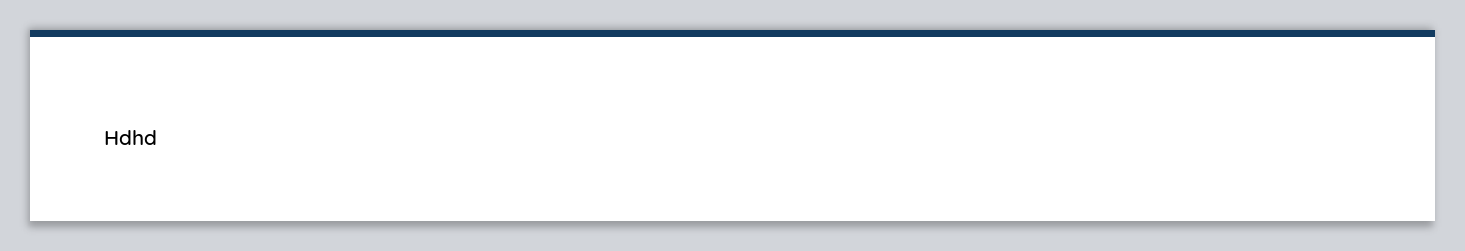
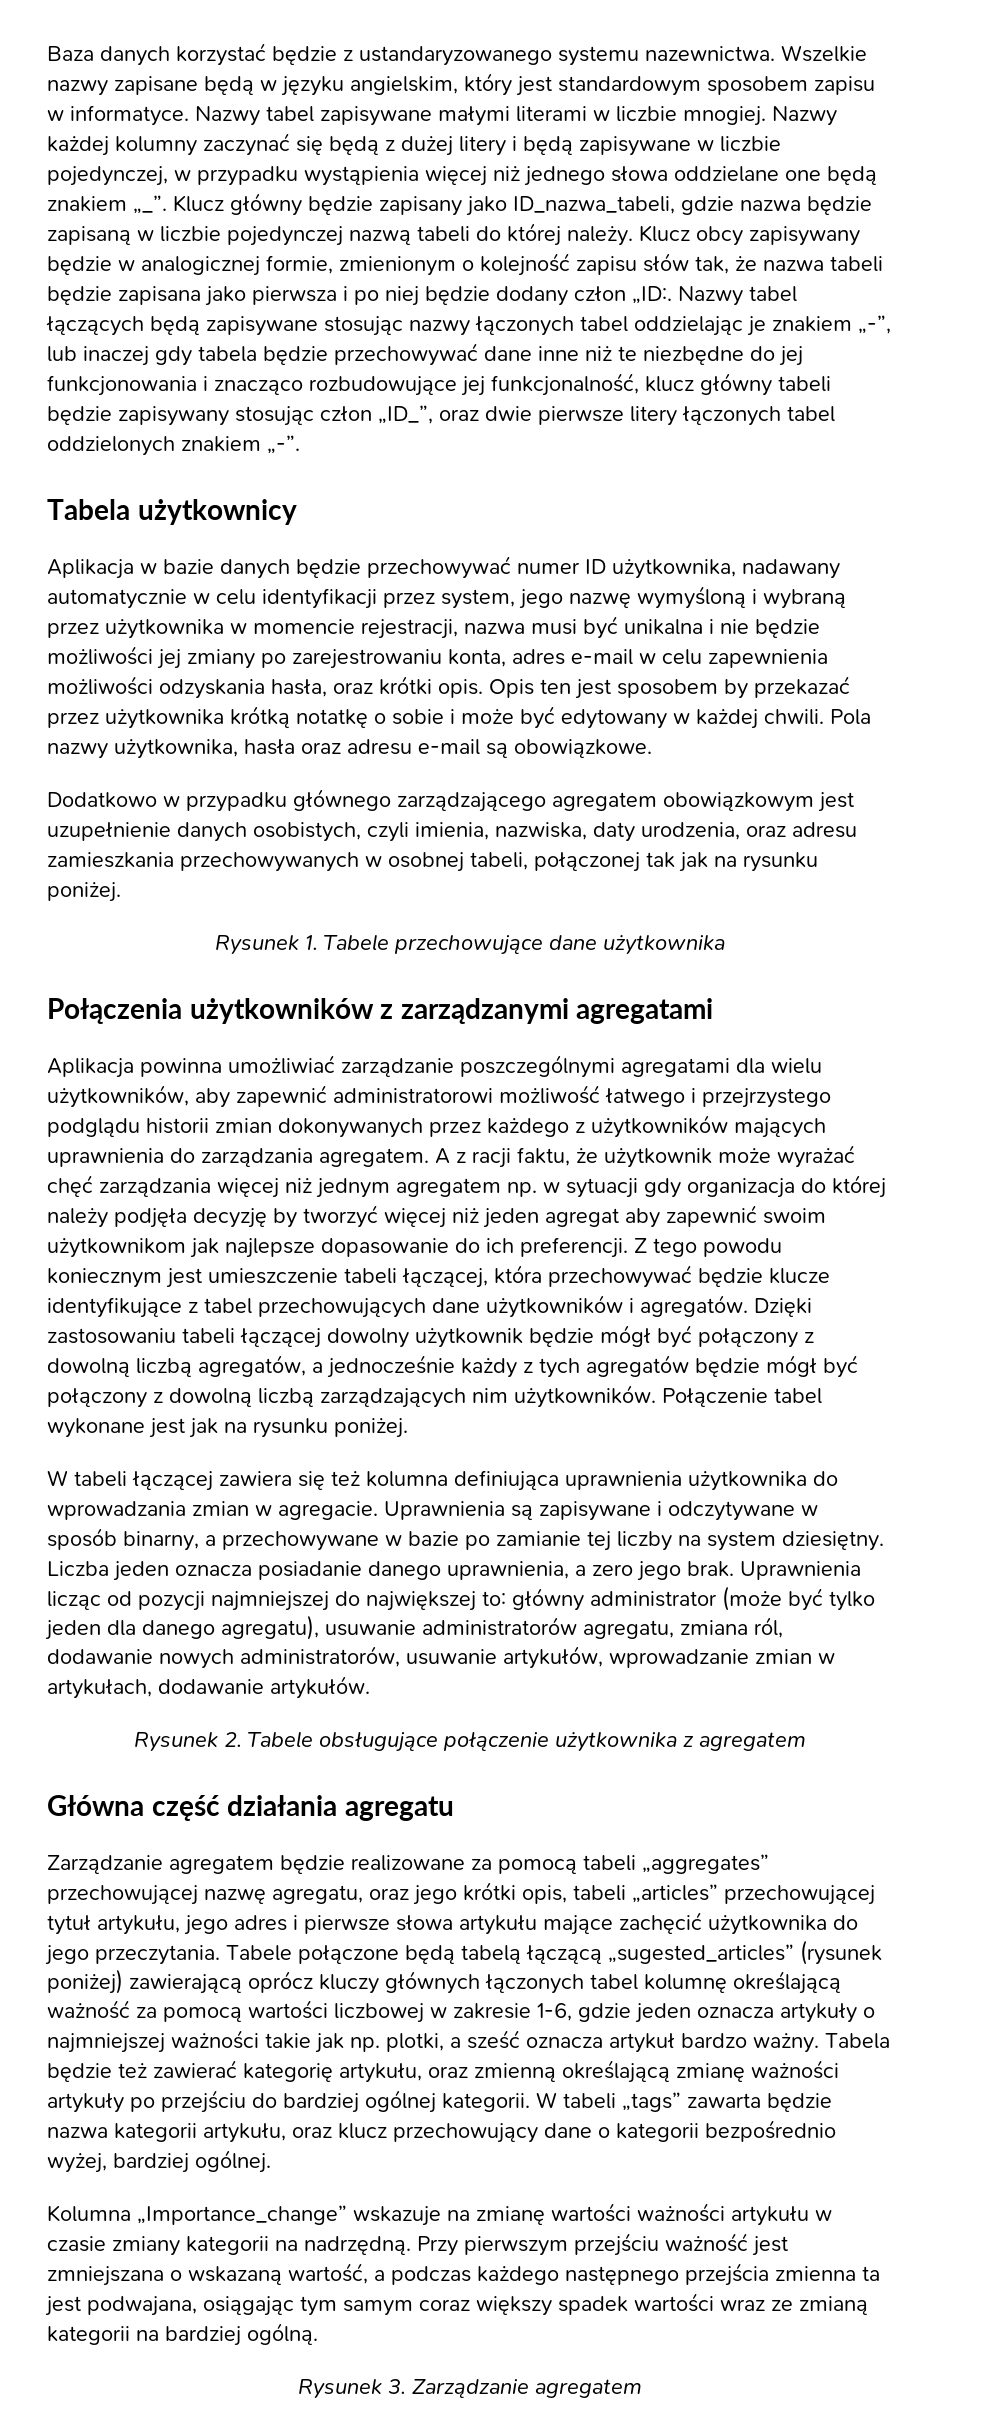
- Hdhd
+ Baza danych korzystać będzie z ustandaryzowanego systemu nazewnictwa. Wszelkie nazwy zapisane będą w języku angielskim, który jest standardowym sposobem zapisu w informatyce. Nazwy tabel zapisywane małymi literami w liczbie mnogiej. Nazwy każdej kolumny zaczynać się będą z dużej litery i będą zapisywane w liczbie pojedynczej, w przypadku wystąpienia więcej niż jednego słowa oddzielane one będą znakiem „_”. Klucz główny będzie zapisany jako ID_nazwa_tabeli, gdzie nazwa będzie zapisaną w liczbie pojedynczej nazwą tabeli do której należy. Klucz obcy zapisywany będzie w analogicznej formie, zmienionym o kolejność zapisu słów tak, że nazwa tabeli będzie zapisana jako pierwsza i po niej będzie dodany człon „ID:. Nazwy tabel łączących będą zapisywane stosując nazwy łączonych tabel oddzielając je znakiem „-”, lub inaczej gdy tabela będzie przechowywać dane inne niż te niezbędne do jej funkcjonowania i znacząco rozbudowujące jej funkcjonalność, klucz główny tabeli będzie zapisywany stosując człon „ID_”, oraz dwie pierwsze litery łączonych tabel oddzielonych znakiem „-”.
+ Tabela użytkownicy
+ Aplikacja w bazie danych będzie przechowywać numer ID użytkownika, nadawany automatycznie w celu identyfikacji przez system, jego nazwę wymyśloną i wybraną przez użytkownika w momencie rejestracji, nazwa musi być unikalna i nie będzie możliwości jej zmiany po zarejestrowaniu konta, adres e-mail w celu zapewnienia możliwości odzyskania hasła, oraz krótki opis. Opis ten jest sposobem by przekazać przez użytkownika krótką notatkę o sobie i może być edytowany w każdej chwili. Pola nazwy użytkownika, hasła oraz adresu e-mail są obowiązkowe.
+ Dodatkowo w przypadku głównego zarządzającego agregatem obowiązkowym jest uzupełnienie danych osobistych, czyli imienia, nazwiska, daty urodzenia, oraz adresu zamieszkania przechowywanych w osobnej tabeli, połączonej tak jak na rysunku poniżej.
+ Rysunek 1. Tabele przechowujące dane użytkownika
+ Połączenia użytkowników z zarządzanymi agregatami
+ Aplikacja powinna umożliwiać zarządzanie poszczególnymi agregatami dla wielu użytkowników, aby zapewnić administratorowi możliwość łatwego i przejrzystego podglądu historii zmian dokonywanych przez każdego z użytkowników mających uprawnienia do zarządzania agregatem. A z racji faktu, że użytkownik może wyrażać chęć zarządzania więcej niż jednym agregatem np. w sytuacji gdy organizacja do której należy podjęła decyzję by tworzyć więcej niż jeden agregat aby zapewnić swoim użytkownikom jak najlepsze dopasowanie do ich preferencji. Z tego powodu koniecznym jest umieszczenie tabeli łączącej, która przechowywać będzie klucze identyfikujące z tabel przechowujących dane użytkowników i agregatów. Dzięki zastosowaniu tabeli łączącej dowolny użytkownik będzie mógł być połączony z dowolną liczbą agregatów, a jednocześnie każdy z tych agregatów będzie mógł być połączony z dowolną liczbą zarządzających nim użytkowników. Połączenie tabel wykonane jest jak na rysunku poniżej.
+ W tabeli łączącej zawiera się też kolumna definiująca uprawnienia użytkownika do wprowadzania zmian w agregacie. Uprawnienia są zapisywane i odczytywane w sposób binarny, a przechowywane w bazie po zamianie tej liczby na system dziesiętny. Liczba jeden oznacza posiadanie danego uprawnienia, a zero jego brak. Uprawnienia licząc od pozycji najmniejszej do największej to: główny administrator (może być tylko jeden dla danego agregatu), usuwanie administratorów agregatu, zmiana ról, dodawanie nowych administratorów, usuwanie artykułów, wprowadzanie zmian w artykułach, dodawanie artykułów.
+ Rysunek 2. Tabele obsługujące połączenie użytkownika z agregatem
+ Główna część działania agregatu
+ Zarządzanie agregatem będzie realizowane za pomocą tabeli „aggregates” przechowującej nazwę agregatu, oraz jego krótki opis, tabeli „articles” przechowującej tytuł artykułu, jego adres i pierwsze słowa artykułu mające zachęcić użytkownika do jego przeczytania. Tabele połączone będą tabelą łączącą „sugested_articles” (rysunek poniżej) zawierającą oprócz kluczy głównych łączonych tabel kolumnę określającą ważność za pomocą wartości liczbowej w zakresie 1-6, gdzie jeden oznacza artykuły o najmniejszej ważności takie jak np. plotki, a sześć oznacza artykuł bardzo ważny. Tabela będzie też zawierać kategorię artykułu, oraz zmienną określającą zmianę ważności artykuły po przejściu do bardziej ogólnej kategorii. W tabeli „tags” zawarta będzie nazwa kategorii artykułu, oraz klucz przechowujący dane o kategorii bezpośrednio wyżej, bardziej ogólnej.
+ Kolumna „Importance_change” wskazuje na zmianę wartości ważności artykułu w czasie zmiany kategorii na nadrzędną. Przy pierwszym przejściu ważność jest zmniejszana o wskazaną wartość, a podczas każdego następnego przejścia zmienna ta jest podwajana, osiągając tym samym coraz większy spadek wartości wraz ze zmianą kategorii na bardziej ogólną.
+ Rysunek 3. Zarządzanie agregatem

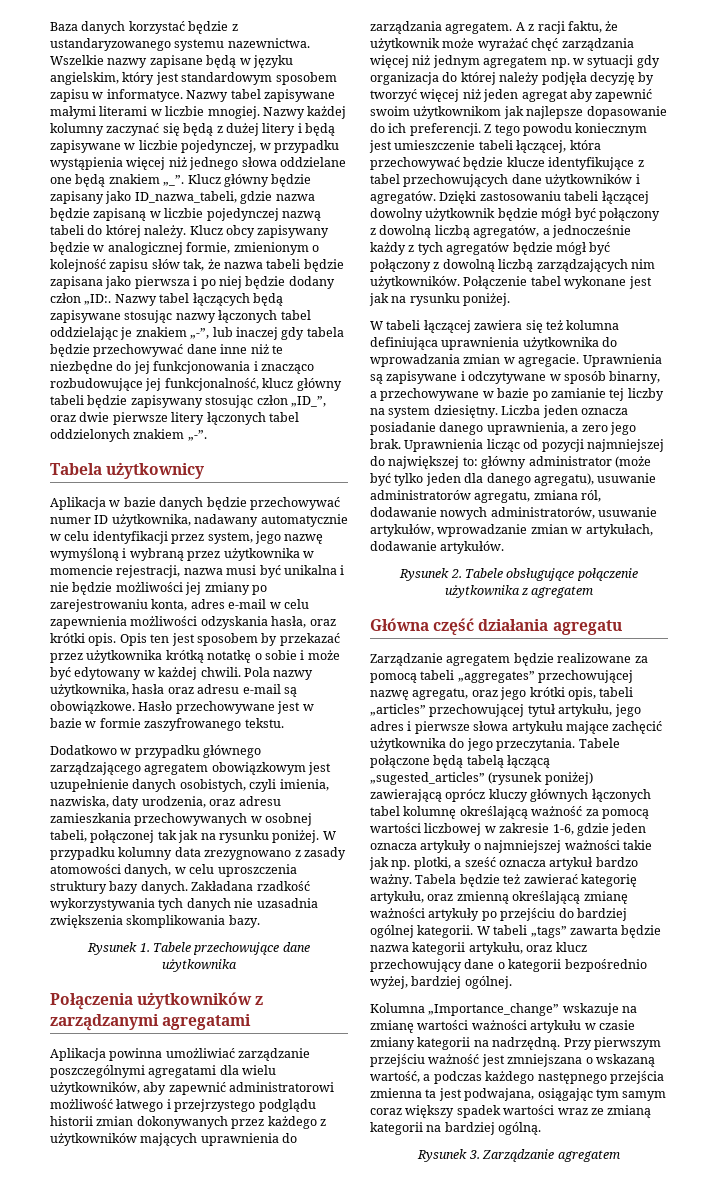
+ Hasło przechowywane jest w bazie w formie zaszyfrowanego tekstu.
+ W przypadku kolumny data zrezygnowano z zasady atomowości danych, w celu uproszczenia struktury bazy danych. Zakładana rzadkość wykorzystywania tych danych nie uzasadnia zwiększenia skomplikowania bazy.

